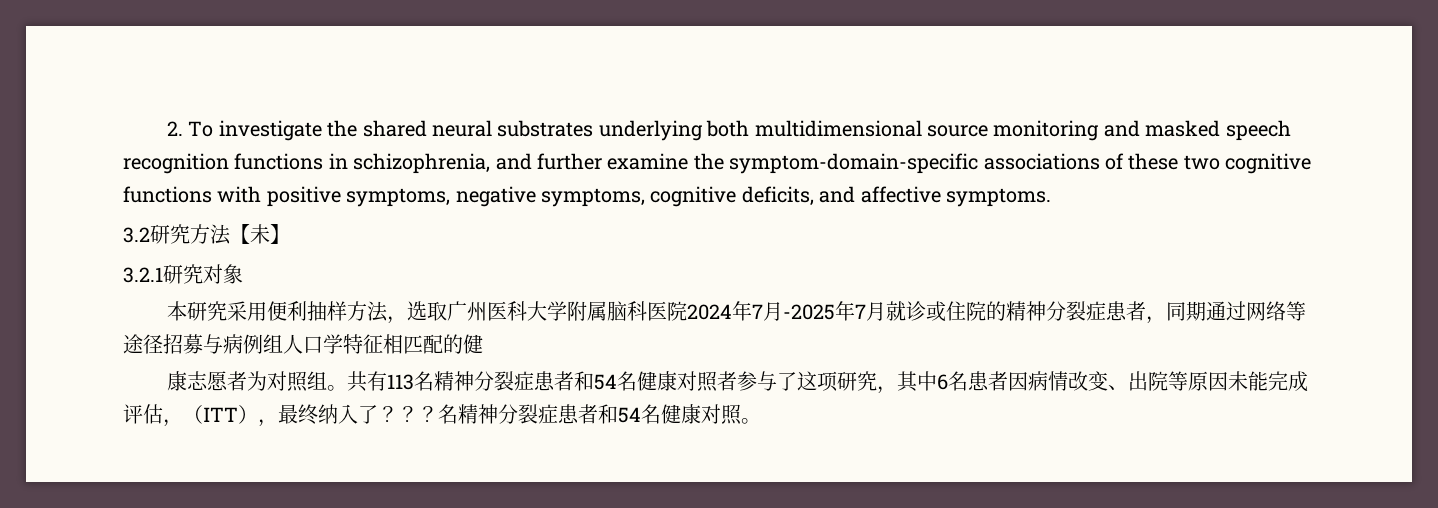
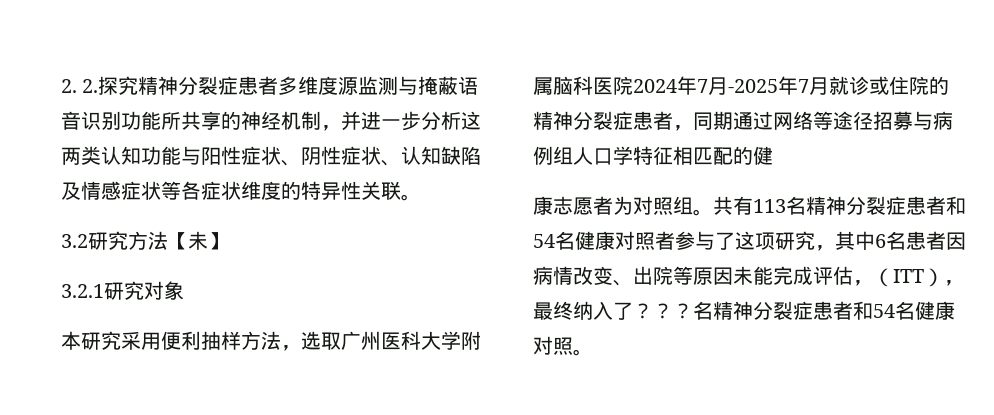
- 2. To investigate the shared neural substrates underlying both multidimensional source monitoring and masked speech recognition functions in schizophrenia, and further examine the symptom-domain-specific associations of these two cognitive functions with positive symptoms, negative symptoms, cognitive deficits, and affective symptoms.
+ 2. 2.探究精神分裂症患者多维度源监测与掩蔽语音识别功能所共享的神经机制，并进一步分析这两类认知功能与阳性症状、阴性症状、认知缺陷及情感症状等各症状维度的特异性关联。

